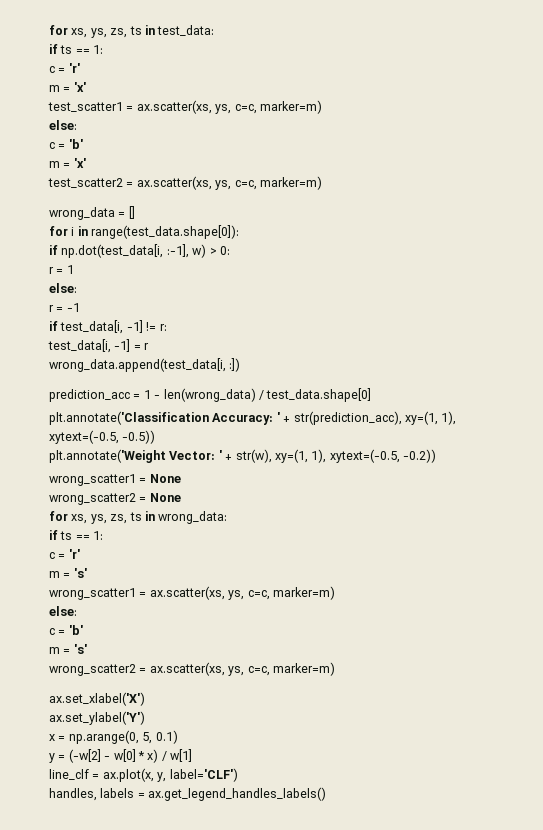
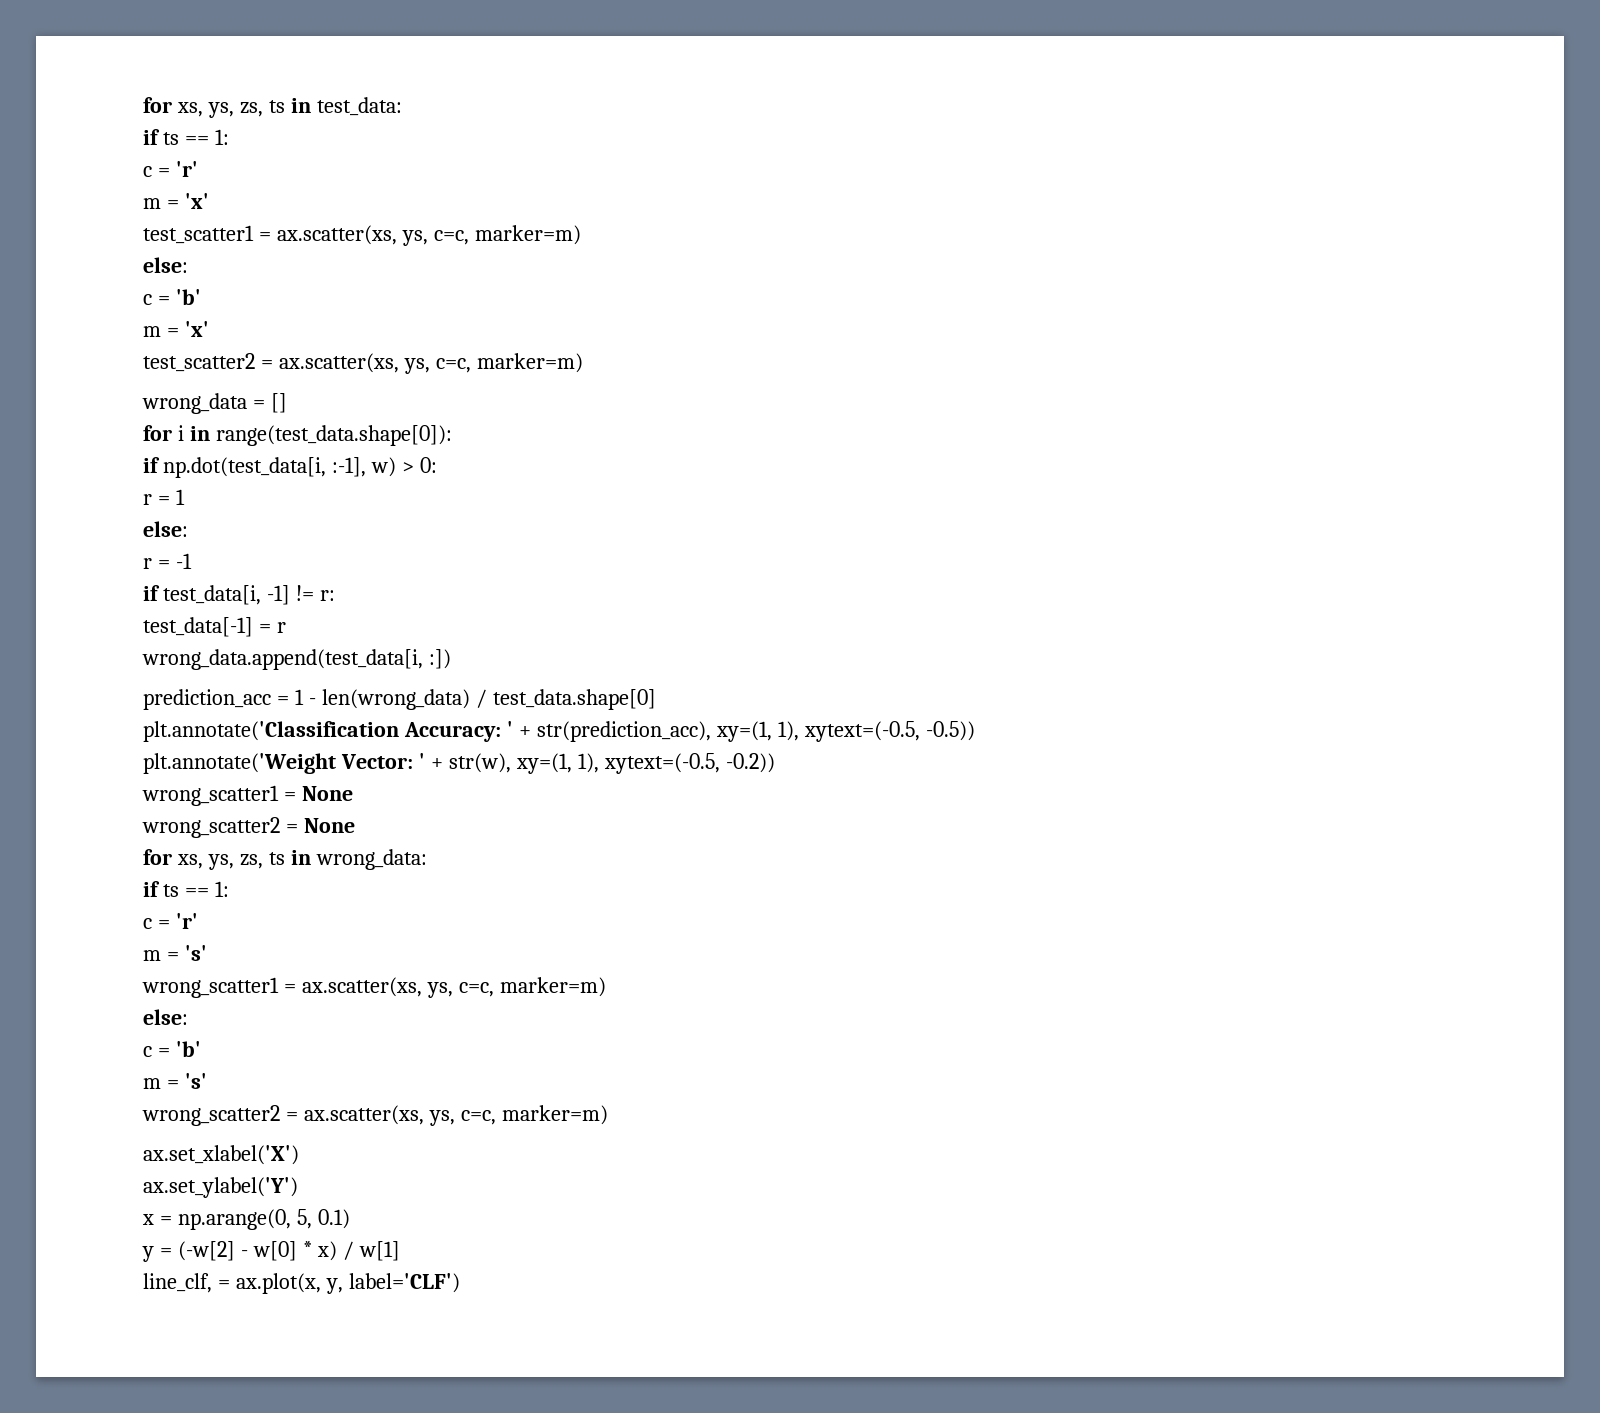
- test_data[i, -1] = r
+ test_data[-1] = r
- line_clf = ax.plot(x, y, label='CLF')
+ line_clf, = ax.plot(x, y, label='CLF')
- handles, labels = ax.get_legend_handles_labels()

